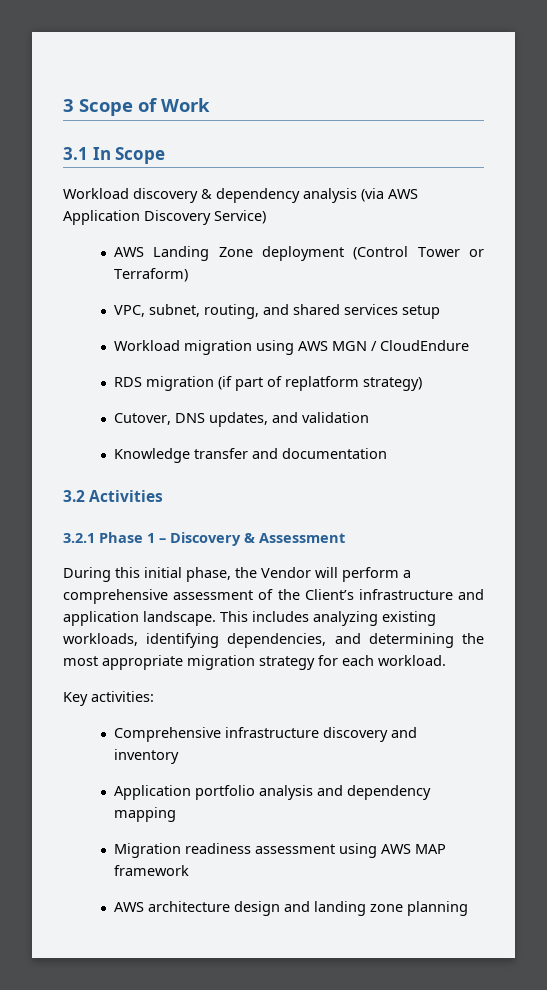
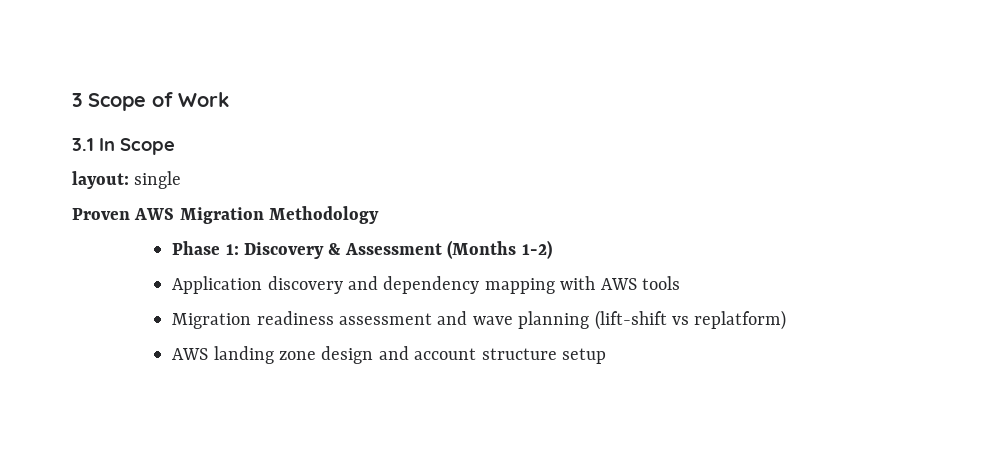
- Workload discovery & dependency analysis (via AWS Application Discovery Service)
- AWS Landing Zone deployment (Control Tower or Terraform)
- VPC, subnet, routing, and shared services setup
- Workload migration using AWS MGN / CloudEndure
- RDS migration (if part of replatform strategy)
- Cutover, DNS updates, and validation
- Knowledge transfer and documentation
- 3.2 Activities
- 3.2.1 Phase 1 – Discovery & Assessment
- During this initial phase, the Vendor will perform a comprehensive assessment of the Client’s infrastructure and application landscape. This includes analyzing existing workloads, identifying dependencies, and determining the most appropriate migration strategy for each workload.
- Key activities:
- Comprehensive infrastructure discovery and inventory
- Application portfolio analysis and dependency mapping
+ layout: single
+ Proven AWS Migration Methodology
+ Phase 1: Discovery & Assessment (Months 1-2)
+ Application discovery and dependency mapping with AWS tools
- Migration readiness assessment using AWS MAP framework
- AWS architecture design and landing zone planning
+ Migration readiness assessment and wave planning (lift-shift vs replatform)
+ AWS landing zone design and account structure setup

